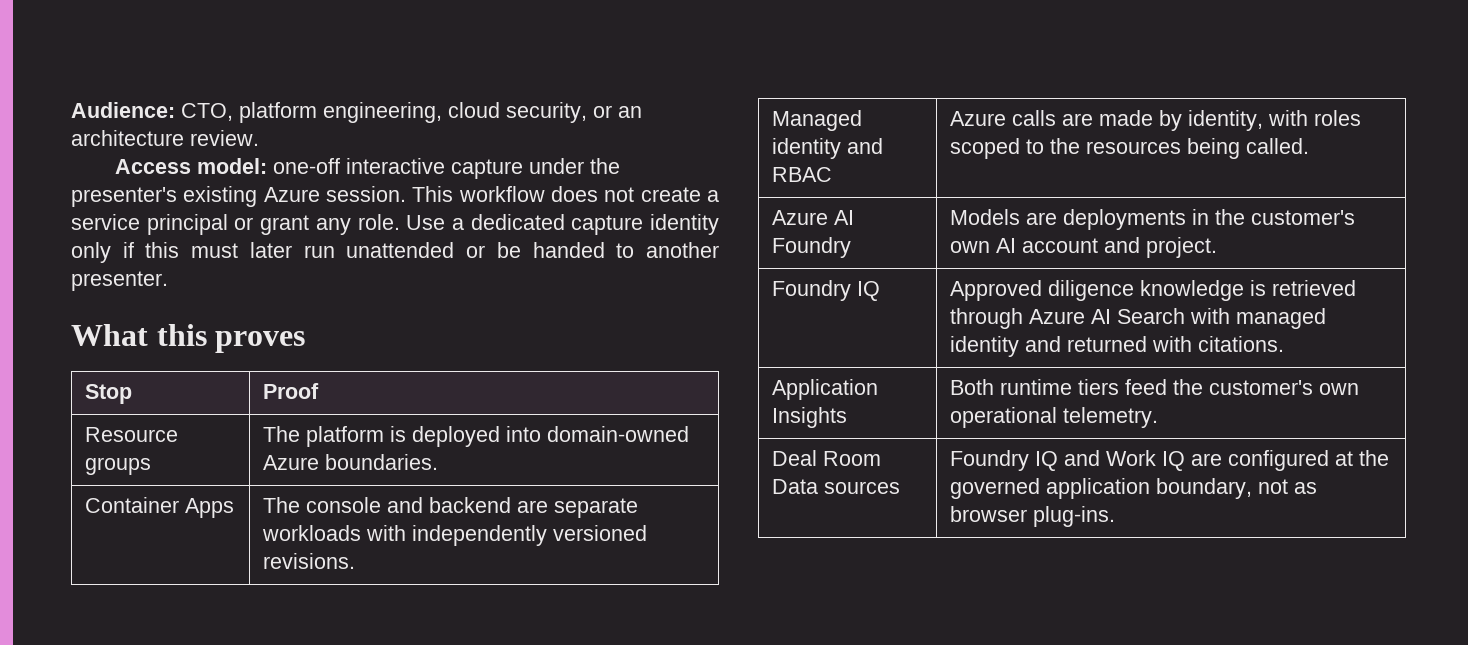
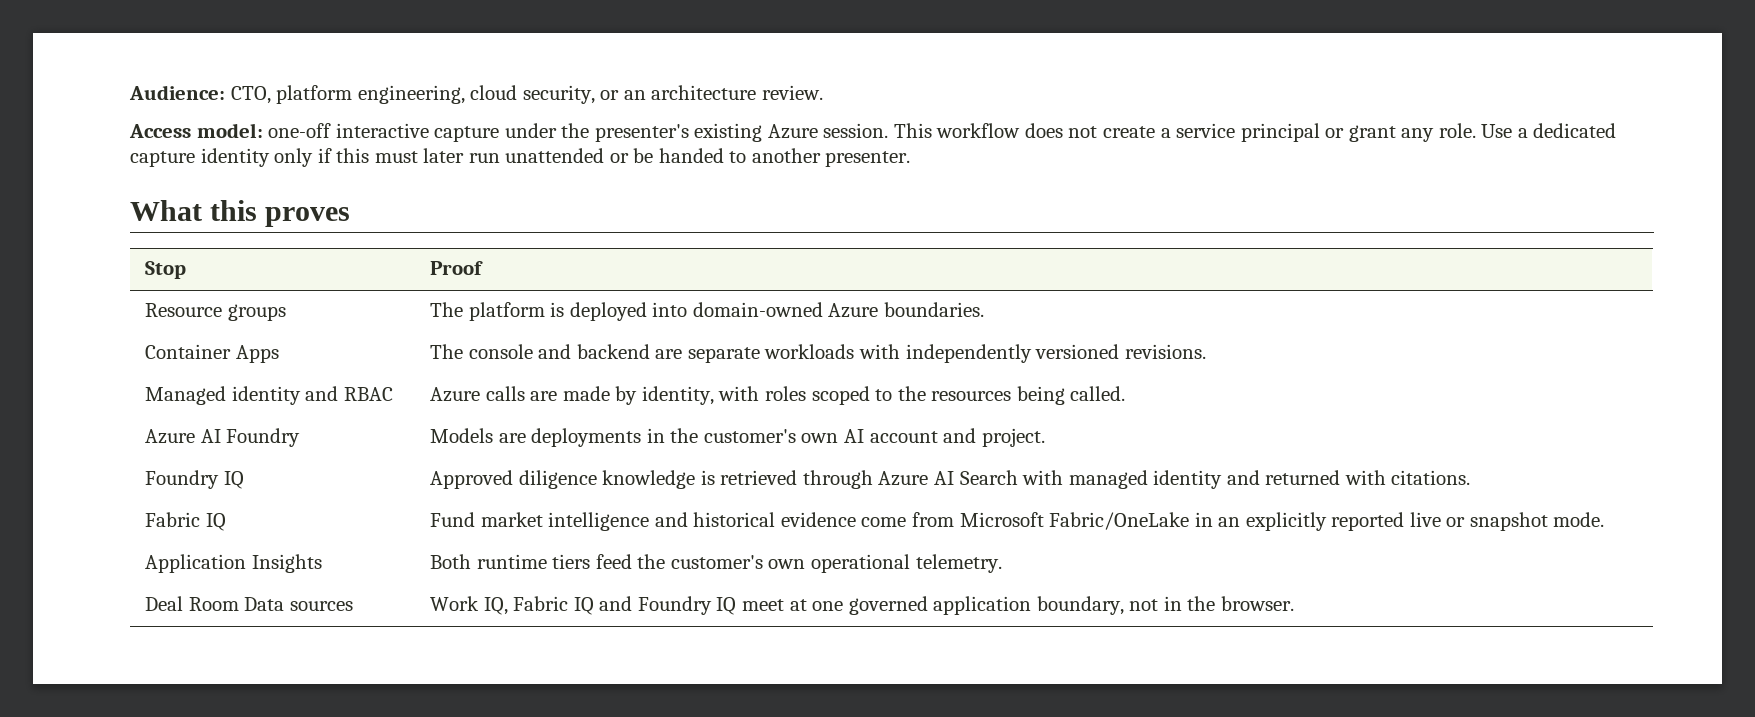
+ Fabric IQ | Fund market intelligence and historical evidence come from Microsoft Fabric/OneLake in an explicitly reported live or snapshot mode.
- Deal Room Data sources | Foundry IQ and Work IQ are configured at the governed application boundary, not as browser plug-ins.
+ Deal Room Data sources | Work IQ, Fabric IQ and Foundry IQ meet at one governed application boundary, not in the browser.

